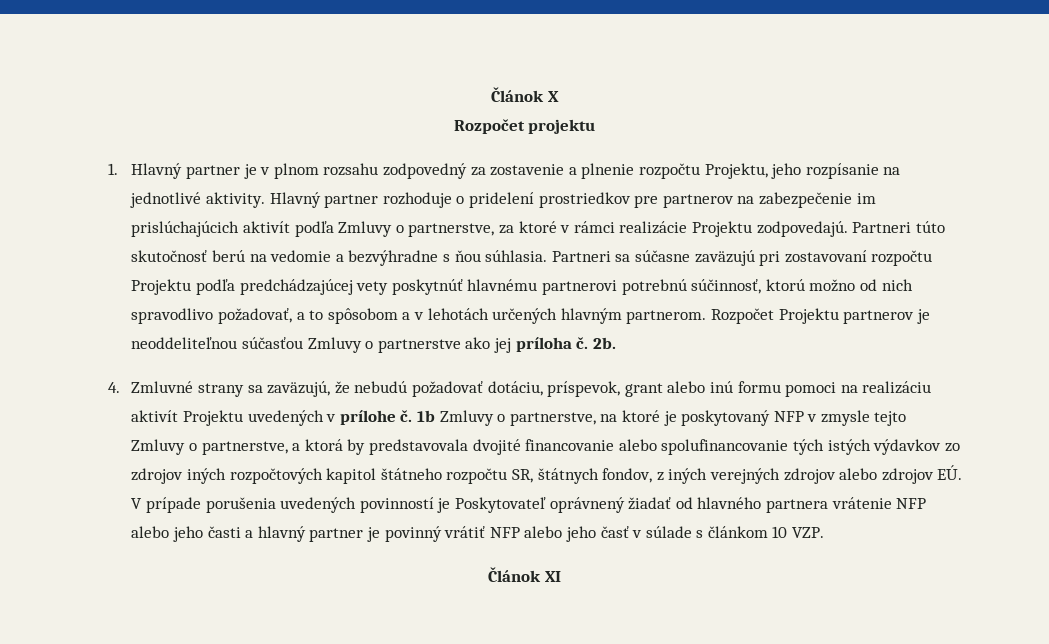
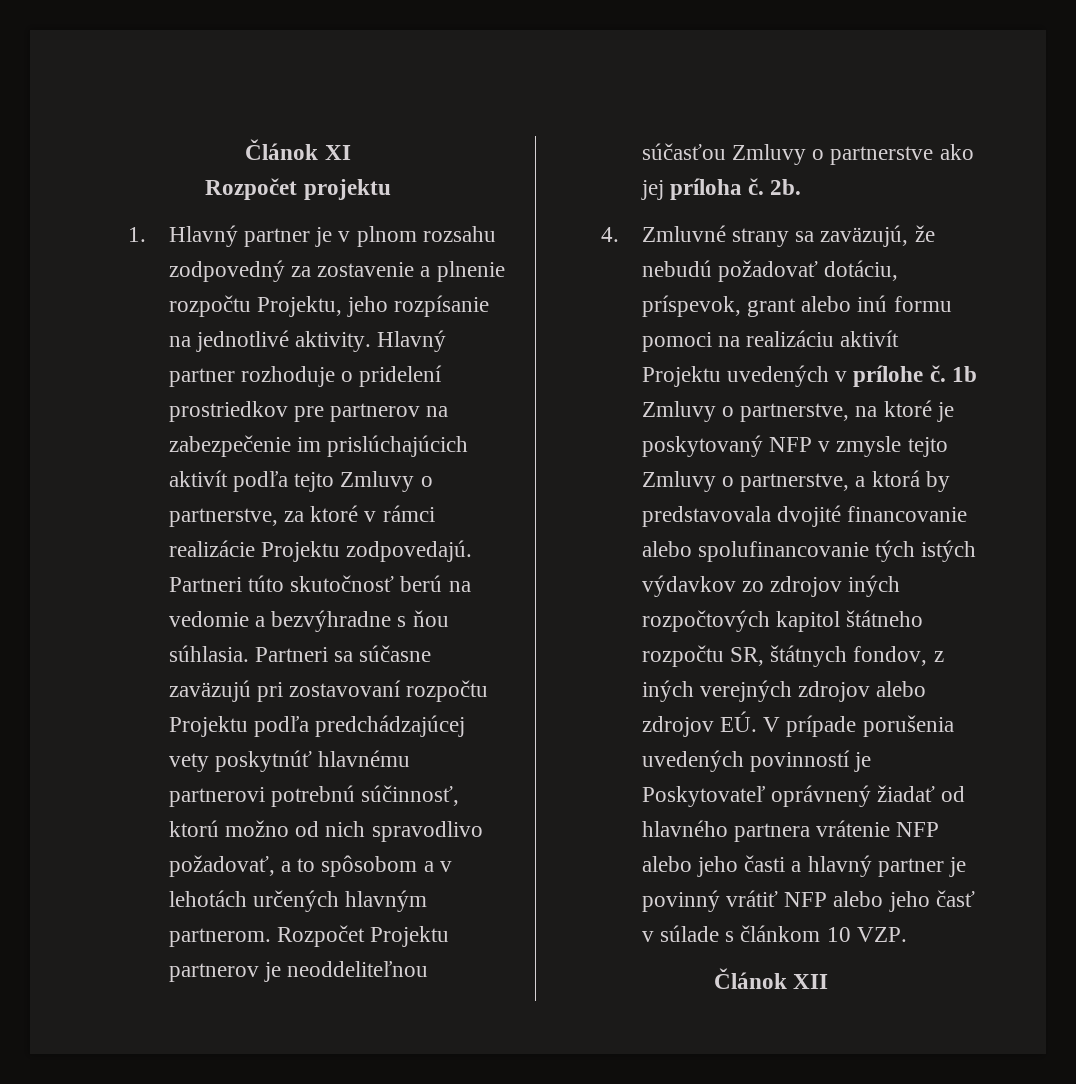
- Článok X
+ Článok XI
- Hlavný partner rozhoduje o pridelení prostriedkov pre partnerov na zabezpečenie im prislúchajúcich aktivít podľa Zmluvy o partnerstve, za ktoré v rámci realizácie Projektu zodpovedajú.
+ Hlavný partner rozhoduje o pridelení prostriedkov pre partnerov na zabezpečenie im prislúchajúcich aktivít podľa tejto Zmluvy o partnerstve, za ktoré v rámci realizácie Projektu zodpovedajú.
- Článok XI
+ Článok XII

